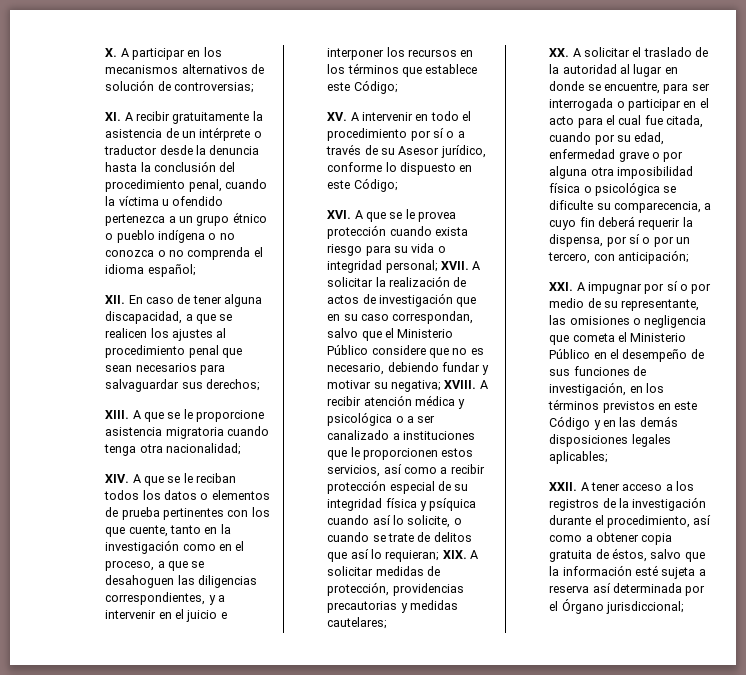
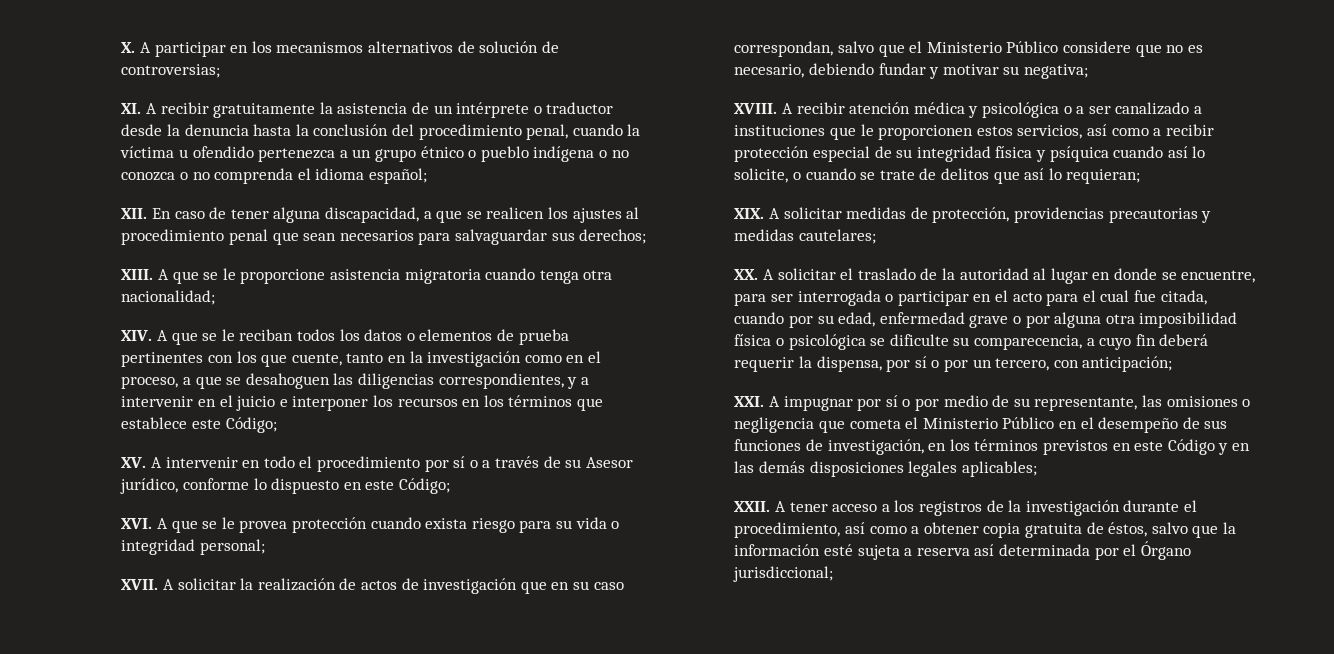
- XVI. A que se le provea protección cuando exista riesgo para su vida o integridad personal; XVII.
+ XVI. A que se le provea protección cuando exista riesgo para su vida o integridad personal;
+ XVII.
- A solicitar la realización de actos de investigación que en su caso correspondan, salvo que el Ministerio Público considere que no es necesario, debiendo fundar y motivar su negativa; XVIII.
+ A solicitar la realización de actos de investigación que en su caso correspondan, salvo que el Ministerio Público considere que no es necesario, debiendo fundar y motivar su negativa;
+ XVIII.
- A recibir atención médica y psicológica o a ser canalizado a instituciones que le proporcionen estos servicios, así como a recibir protección especial de su integridad física y psíquica cuando así lo solicite, o cuando se trate de delitos que así lo requieran; XIX. A solicitar medidas de protección, providencias precautorias y medidas cautelares;
+ A recibir atención médica y psicológica o a ser canalizado a instituciones que le proporcionen estos servicios, así como a recibir protección especial de su integridad física y psíquica cuando así lo solicite, o cuando se trate de delitos que así lo requieran;
+ XIX. A solicitar medidas de protección, providencias precautorias y medidas cautelares;

